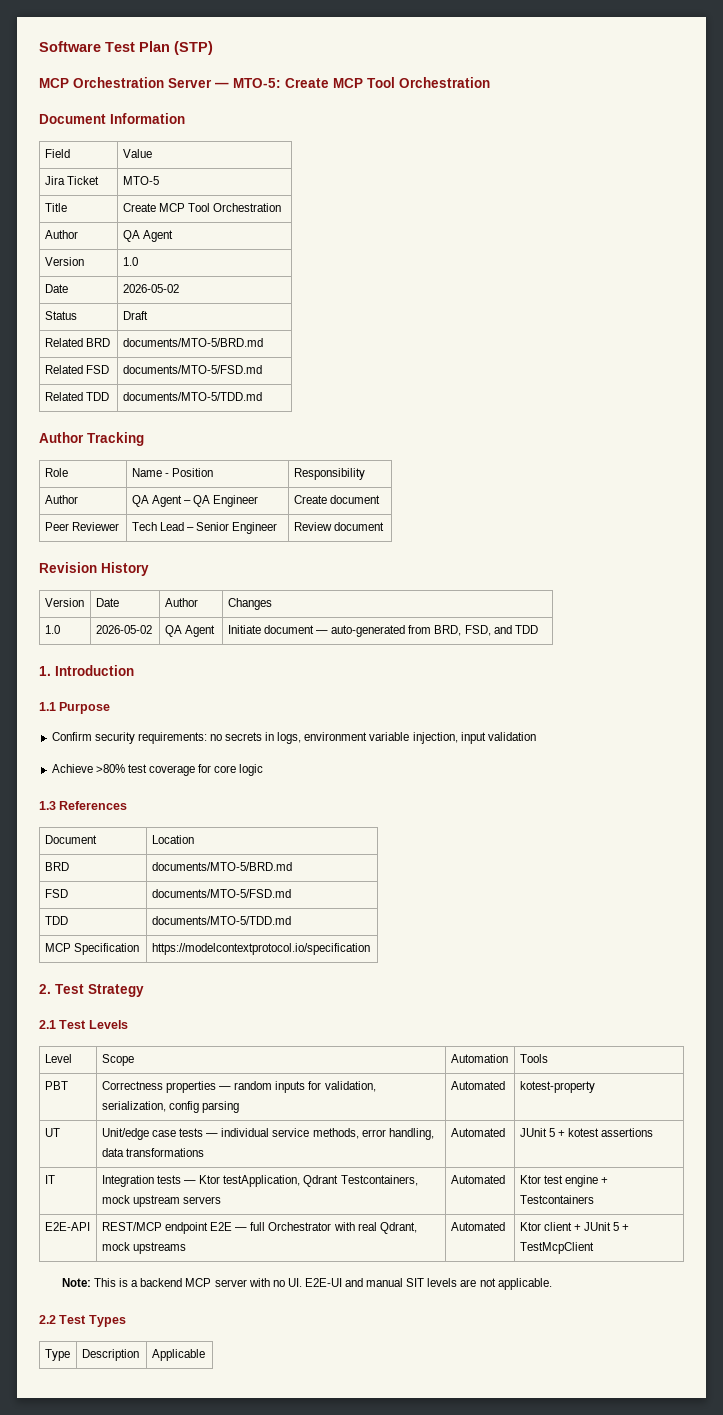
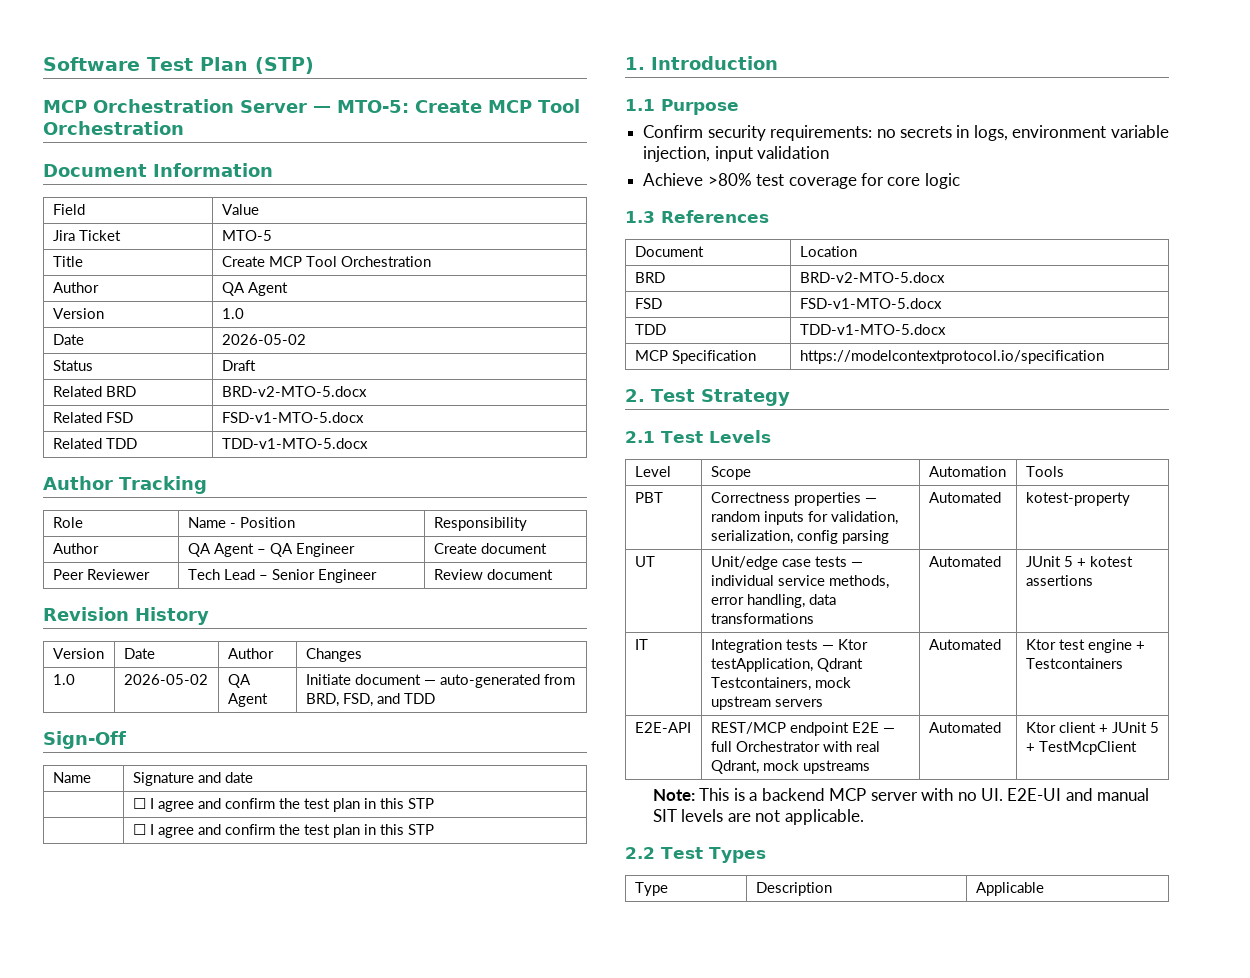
- Related BRD | documents/MTO-5/BRD.md
+ Related BRD | BRD-v2-MTO-5.docx
- Related FSD | documents/MTO-5/FSD.md
+ Related FSD | FSD-v1-MTO-5.docx
- Related TDD | documents/MTO-5/TDD.md
+ Related TDD | TDD-v1-MTO-5.docx
+ Sign-Off
+ Name | Signature and date
+ | ☐ I agree and confirm the test plan in this STP
+ | ☐ I agree and confirm the test plan in this STP
  Document | Location
- BRD | documents/MTO-5/BRD.md
- FSD | documents/MTO-5/FSD.md
- TDD | documents/MTO-5/TDD.md
+ BRD | BRD-v2-MTO-5.docx
+ FSD | FSD-v1-MTO-5.docx
+ TDD | TDD-v1-MTO-5.docx

